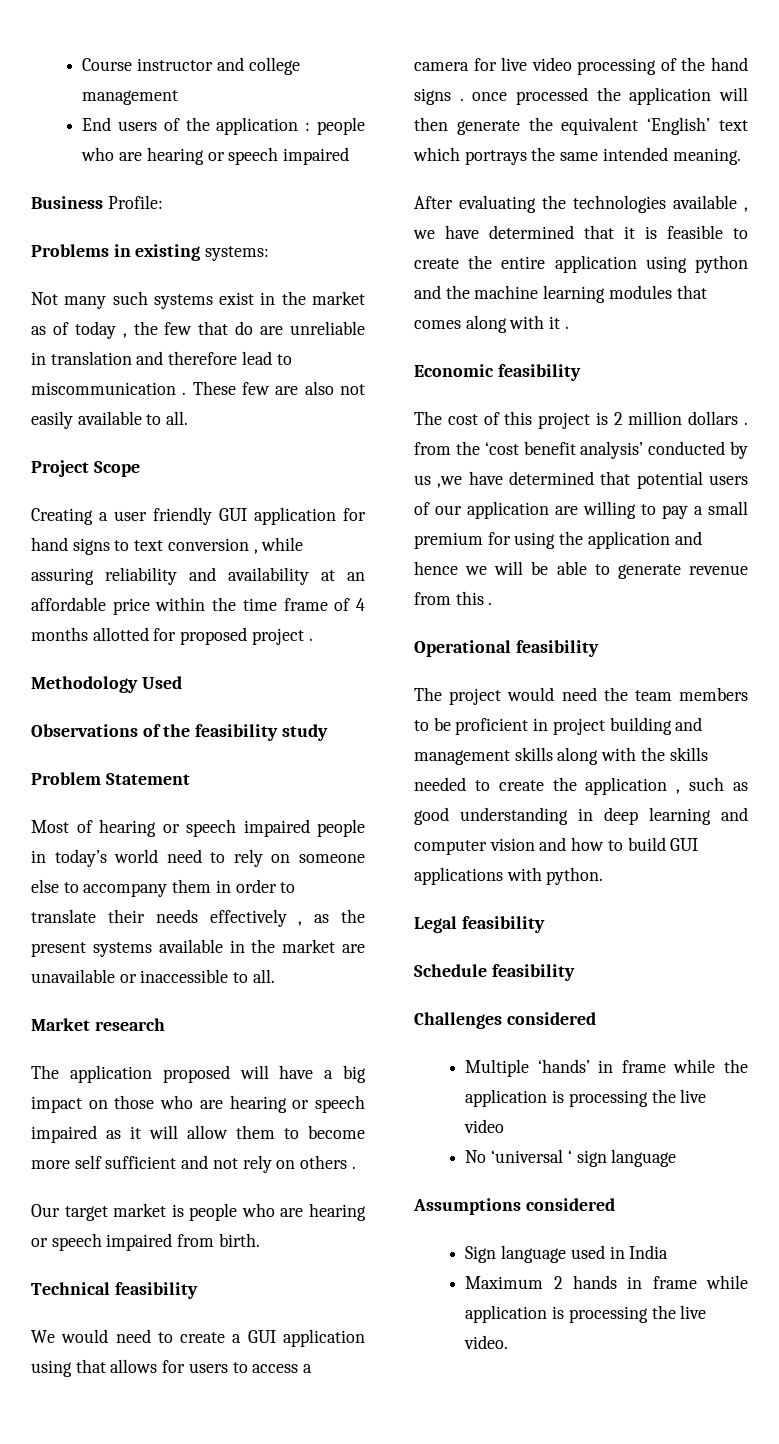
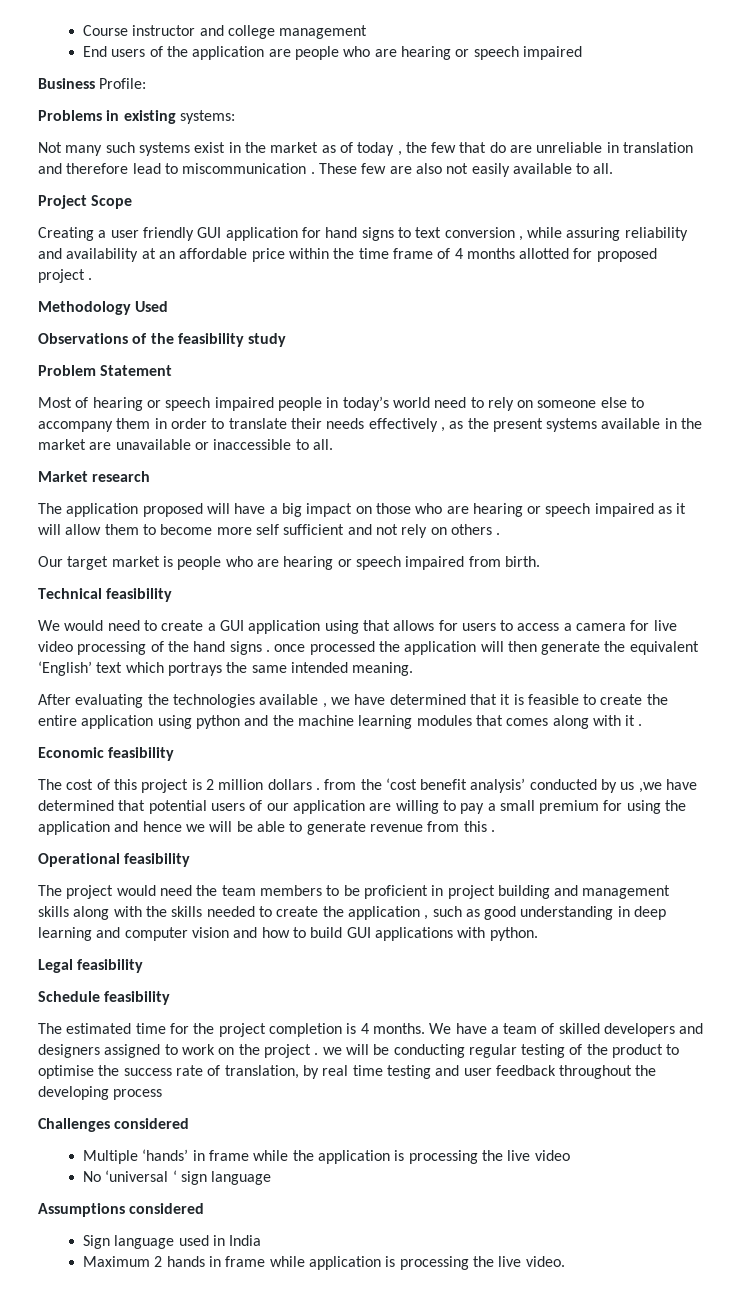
- End users of the application : people who are hearing or speech impaired
+ End users of the application are people who are hearing or speech impaired
+ The estimated time for the project completion is 4 months. We have a team of skilled developers and designers assigned to work on the project . we will be conducting regular testing of the product to optimise the success rate of translation, by real time testing and user feedback throughout the developing process

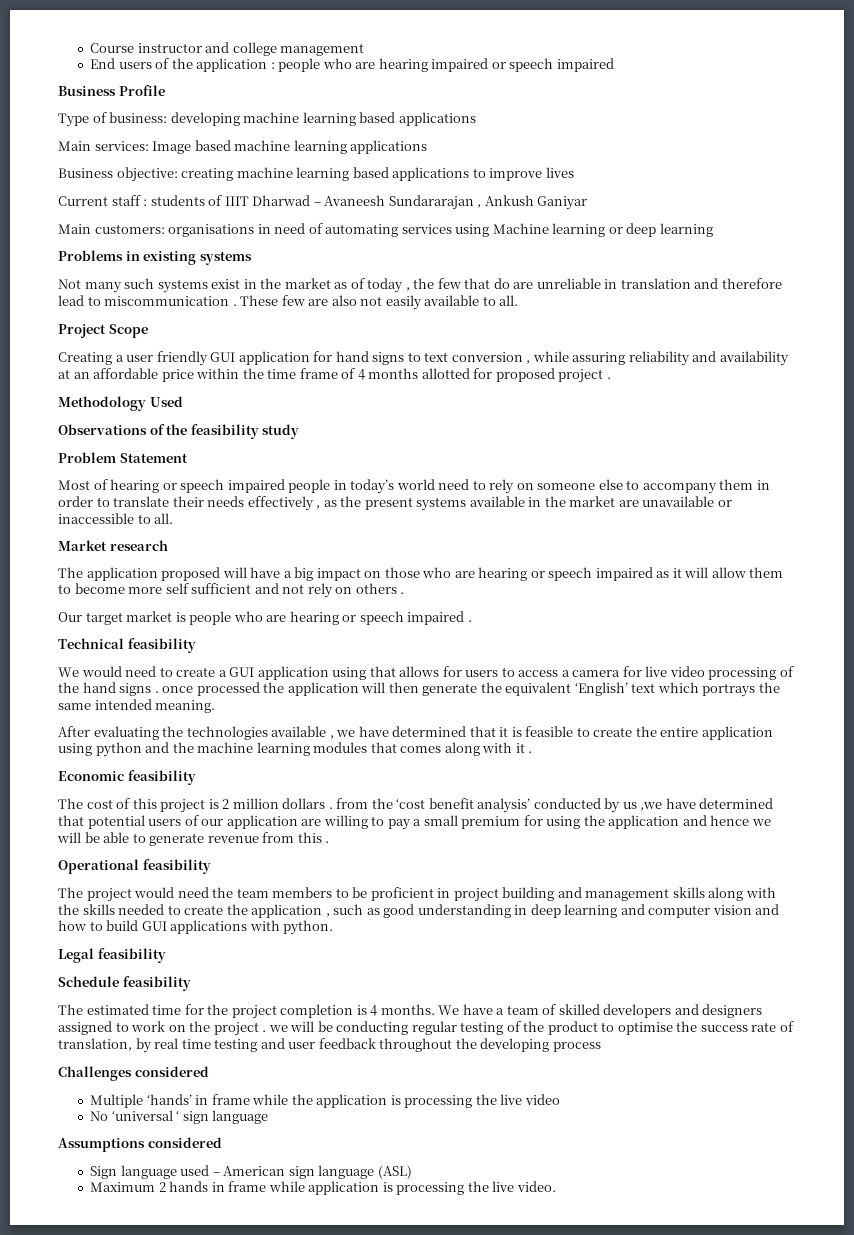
- End users of the application are people who are hearing or speech impaired
+ End users of the application : people who are hearing impaired or speech impaired
- Business Profile:
+ Business Profile
+ Type of business: developing machine learning based applications
+ Main services: Image based machine learning applications
+ Business objective: creating machine learning based applications to improve lives
+ Current staff : students of IIIT Dharwad – Avaneesh Sundararajan , Ankush Ganiyar
+ Main customers: organisations in need of automating services using Machine learning or deep learning
- Problems in existing systems:
+ Problems in existing systems
- Our target market is people who are hearing or speech impaired from birth.
+ Our target market is people who are hearing or speech impaired .
- Sign language used in India
+ Sign language used – American sign language (ASL)

